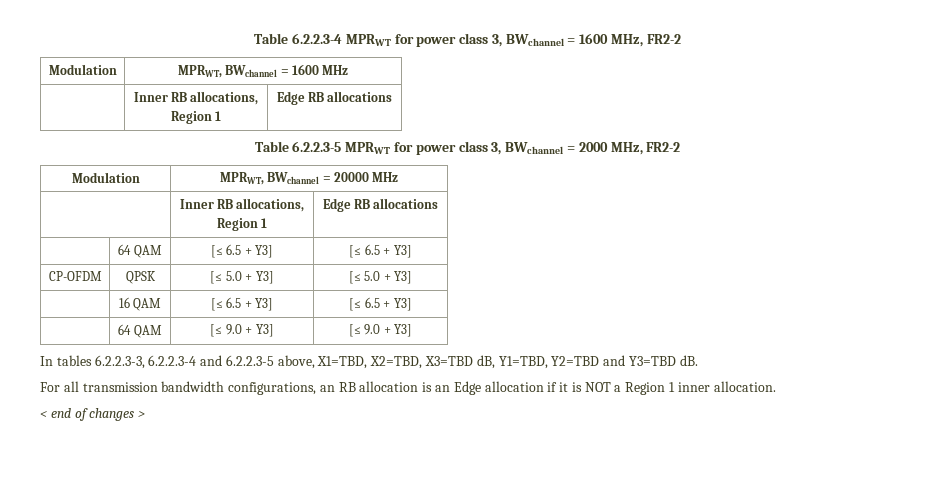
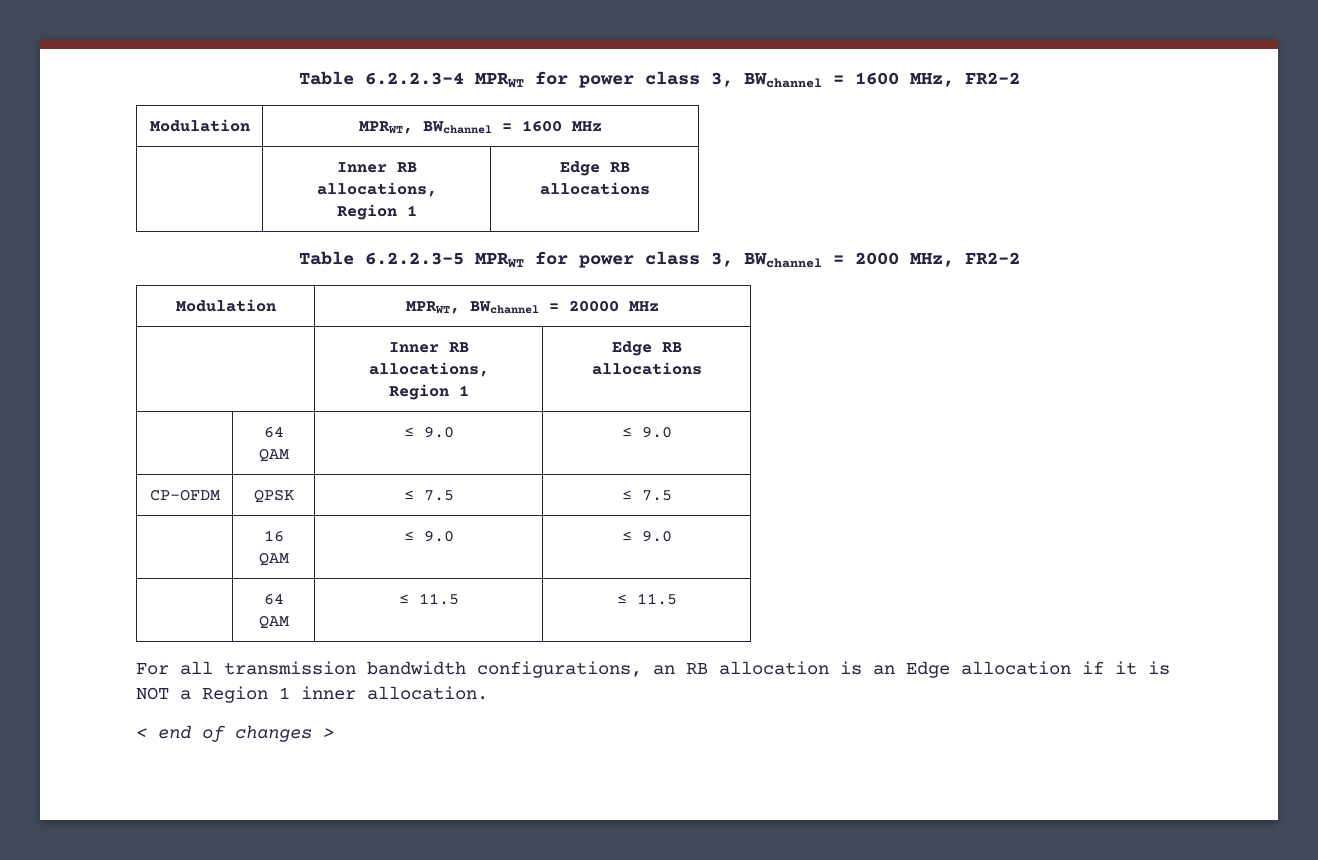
- | 64 QAM | [≤ 6.5 + Y3] | [≤ 6.5 + Y3]
- CP-OFDM | QPSK | [≤ 5.0 + Y3] | [≤ 5.0 + Y3]
- | 16 QAM | [≤ 6.5 + Y3] | [≤ 6.5 + Y3]
- | 64 QAM | [≤ 9.0 + Y3] | [≤ 9.0 + Y3]
- In tables 6.2.2.3-3, 6.2.2.3-4 and 6.2.2.3-5 above, X1=TBD, X2=TBD, X3=TBD dB, Y1=TBD, Y2=TBD and Y3=TBD dB.
+ | 64 QAM | ≤ 9.0 | ≤ 9.0
+ CP-OFDM | QPSK | ≤ 7.5 | ≤ 7.5
+ | 16 QAM | ≤ 9.0 | ≤ 9.0
+ | 64 QAM | ≤ 11.5 | ≤ 11.5

